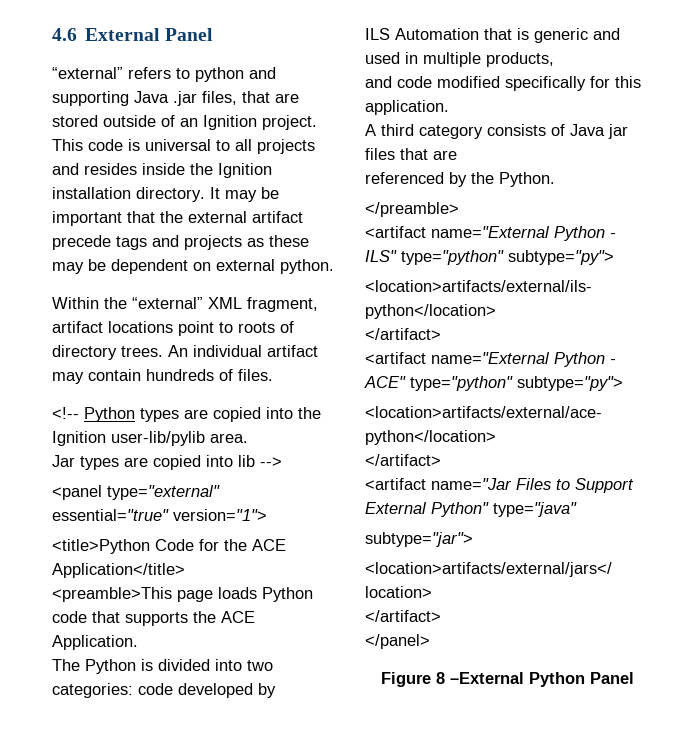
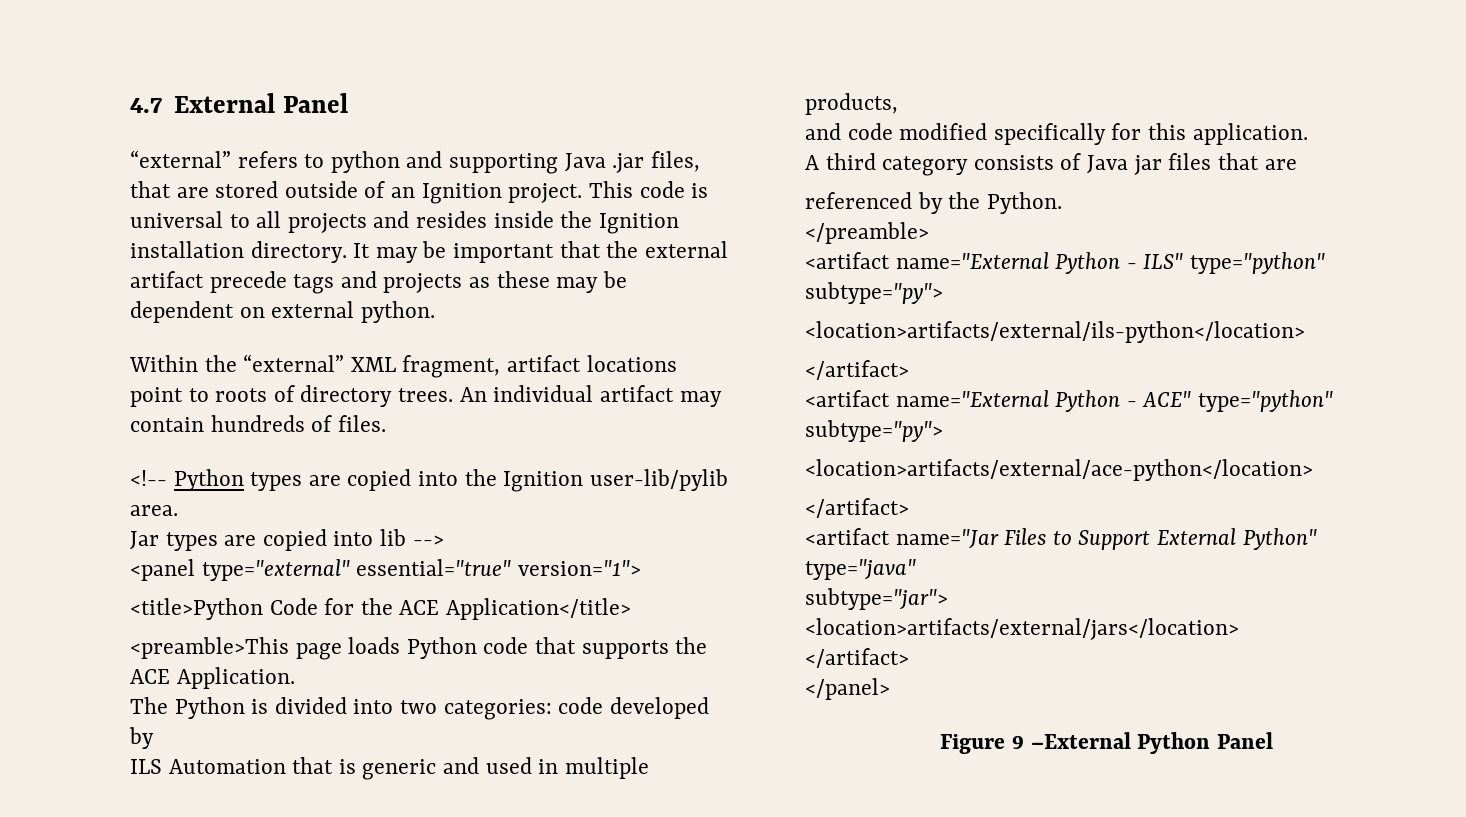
- 4.6 External Panel
+ 4.7 External Panel
- Figure 8 –External Python Panel
+ Figure 9 –External Python Panel

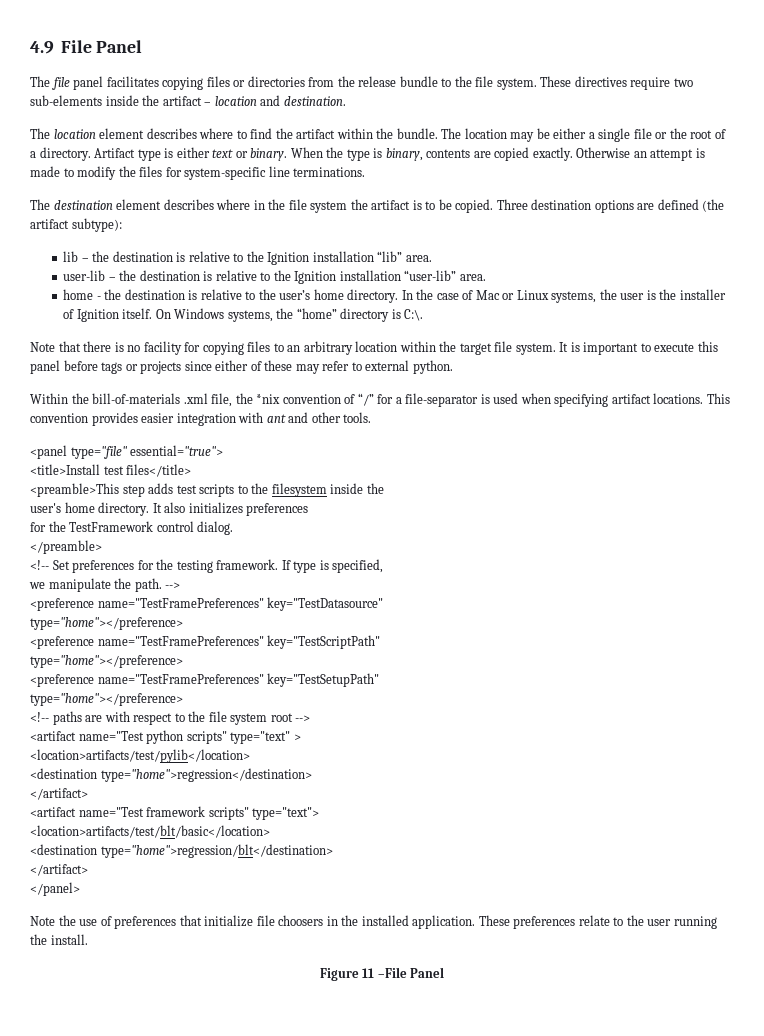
- 4.7 External Panel
+ 4.9 File Panel
- “external” refers to python and supporting Java .jar files, that are stored outside of an Ignition project. This code is universal to all projects and resides inside the Ignition installation directory. It may be important that the external artifact precede tags and projects as these may be dependent on external python.
- Within the “external” XML fragment, artifact locations point to roots of directory trees. An individual artifact may contain hundreds of files.
- <!-- Python types are copied into the Ignition user-lib/pylib area.
- Jar types are copied into lib -->
- <panel type="external" essential="true" version="1">
- <title>Python Code for the ACE Application</title>
- <preamble>This page loads Python code that supports the ACE Application.
- The Python is divided into two categories: code developed by
- ILS Automation that is generic and used in multiple products,
- and code modified specifically for this application.
- A third category consists of Java jar files that are
- referenced by the Python.
+ The file panel facilitates copying files or directories from the release bundle to the file system. These directives require two sub-elements inside the artifact – location and destination.
+ The location element describes where to find the artifact within the bundle. The location may be either a single file or the root of a directory. Artifact type is either text or binary. When the type is binary, contents are copied exactly. Otherwise an attempt is made to modify the files for system-specific line terminations.
+ The destination element describes where in the file system the artifact is to be copied. Three destination options are defined (the artifact subtype):
+ lib – the destination is relative to the Ignition installation “lib” area.
+ user-lib – the destination is relative to the Ignition installation “user-lib” area.
+ home - the destination is relative to the user’s home directory. In the case of Mac or Linux systems, the user is the installer of Ignition itself. On Windows systems, the “home” directory is C:\.
+ Note that there is no facility for copying files to an arbitrary location within the target file system. It is important to execute this panel before tags or projects since either of these may refer to external python.
+ Within the bill-of-materials .xml file, the *nix convention of “/” for a file-separator is used when specifying artifact locations. This convention provides easier integration with ant and other tools.
+ <panel type="file" essential="true">
+ <title>Install test files</title>
+ <preamble>This step adds test scripts to the filesystem inside the
+ user's home directory. It also initializes preferences
+ for the TestFramework control dialog.
  </preamble>
- <artifact name="External Python - ILS" type="python" subtype="py">
- <location>artifacts/external/ils-python</location>
+ <!-- Set preferences for the testing framework. If type is specified,
+ we manipulate the path. -->
+ <preference name="TestFramePreferences" key="TestDatasource"
+ type="home"></preference>
+ <preference name="TestFramePreferences" key="TestScriptPath"
+ type="home"></preference>
+ <preference name="TestFramePreferences" key="TestSetupPath"
+ type="home"></preference>
+ <!-- paths are with respect to the file system root -->
+ <artifact name="Test python scripts" type="text" >
+ <location>artifacts/test/pylib</location>
+ <destination type="home">regression</destination>
  </artifact>
- <artifact name="External Python - ACE" type="python" subtype="py">
- <location>artifacts/external/ace-python</location>
- </artifact>
- <artifact name="Jar Files to Support External Python" type="java"
- subtype="jar">
- <location>artifacts/external/jars</location>
+ <artifact name="Test framework scripts" type="text">
+ <location>artifacts/test/blt/basic</location>
+ <destination type="home">regression/blt</destination>
  </artifact>
  </panel>
- Figure 9 –External Python Panel
+ Note the use of preferences that initialize file choosers in the installed application. These preferences relate to the user running the install.
+ Figure 11 –File Panel

